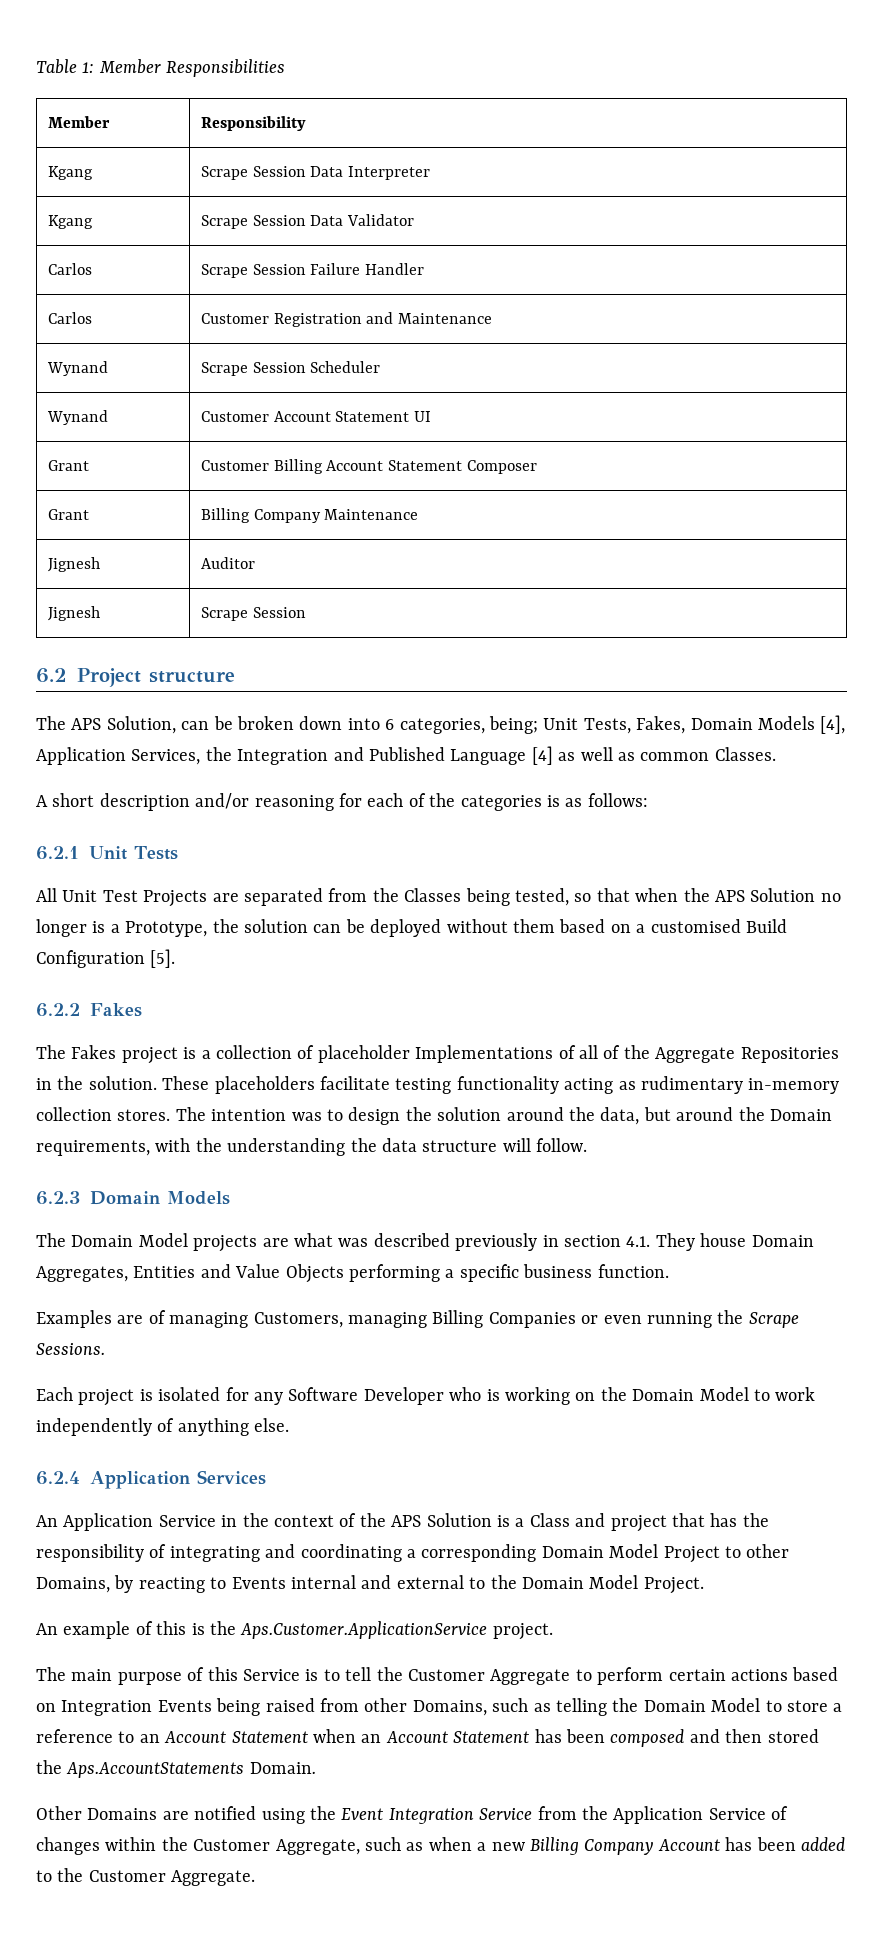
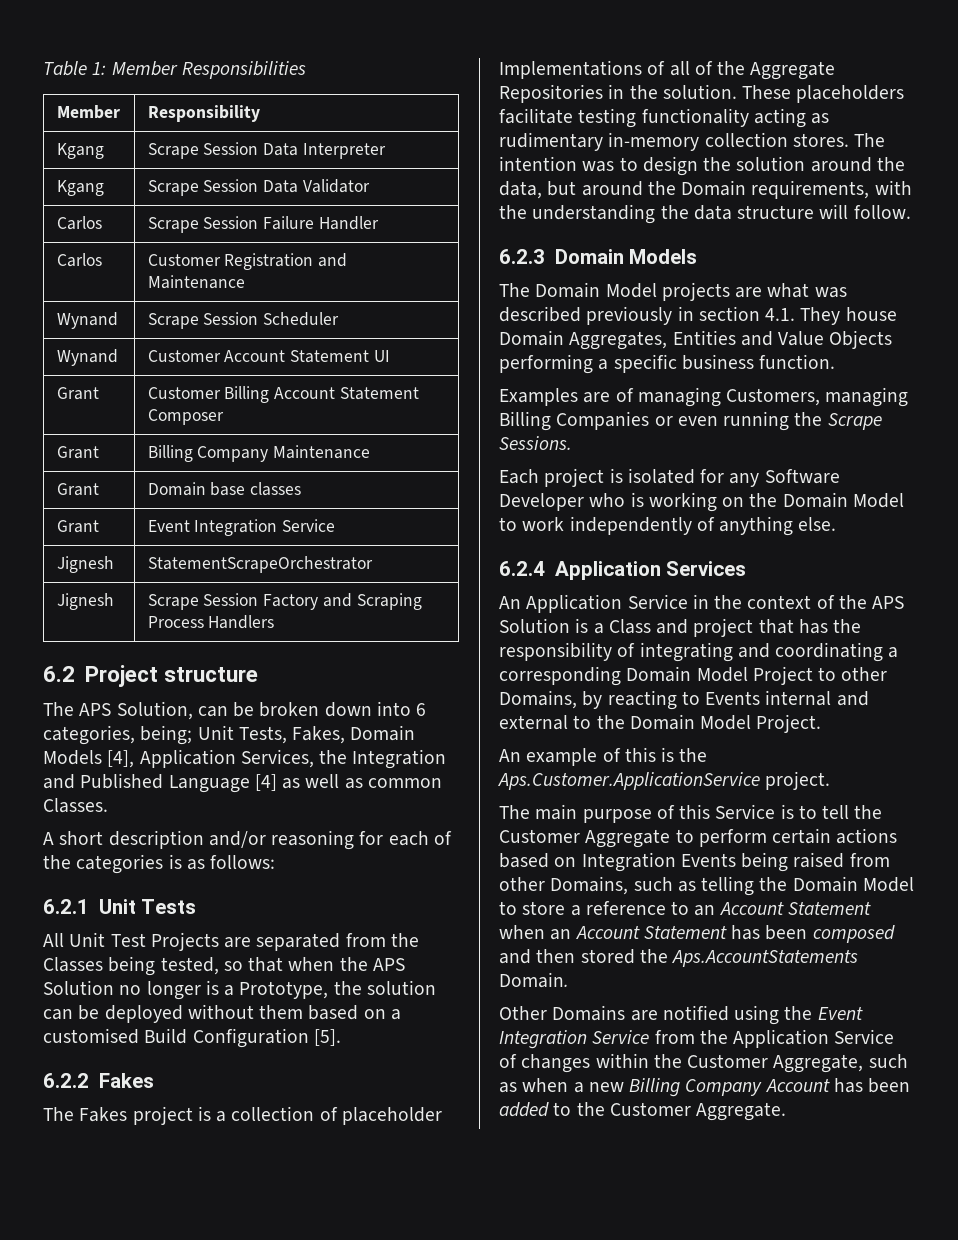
- Jignesh | Auditor
+ Grant | Domain base classes
+ Grant | Event Integration Service
+ Jignesh | StatementScrapeOrchestrator
- Jignesh | Scrape Session
+ Jignesh | Scrape Session Factory and Scraping Process Handlers

